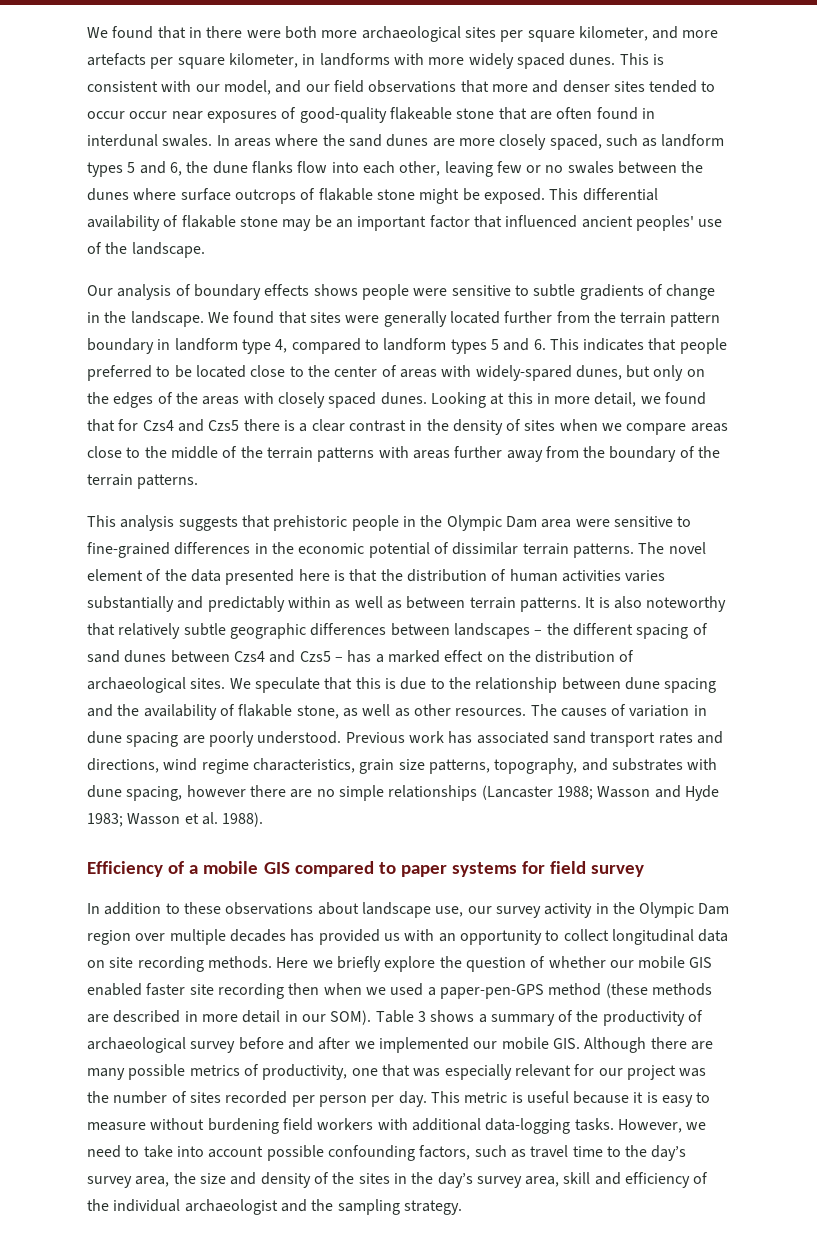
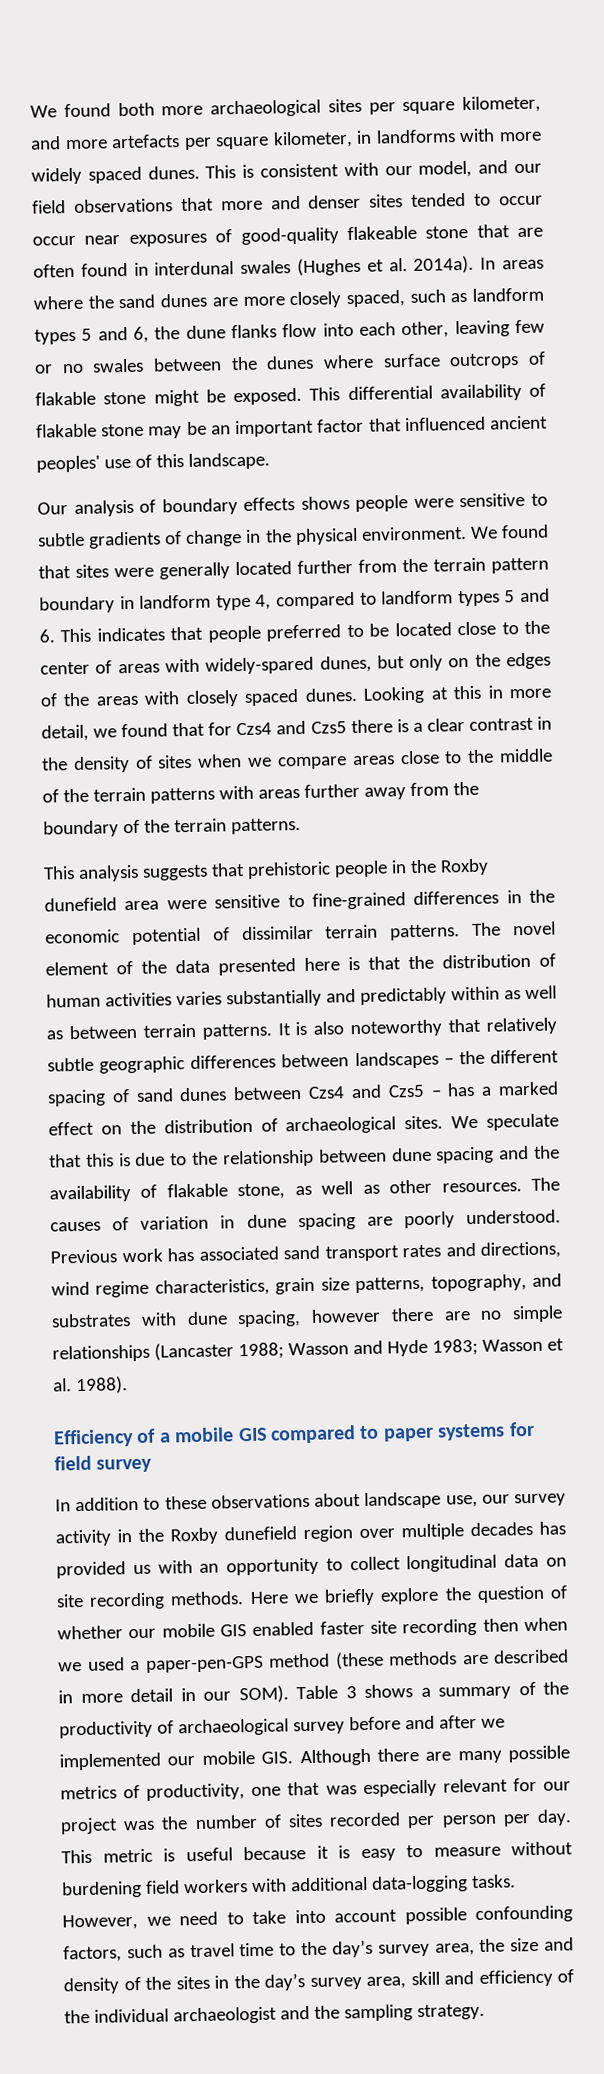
- We found that in there were both more archaeological sites per square kilometer, and more artefacts per square kilometer, in landforms with more widely spaced dunes.
+ We found both more archaeological sites per square kilometer, and more artefacts per square kilometer, in landforms with more widely spaced dunes.
- This is consistent with our model, and our field observations that more and denser sites tended to occur occur near exposures of good-quality flakeable stone that are often found in interdunal swales.
+ This is consistent with our model, and our field observations that more and denser sites tended to occur occur near exposures of good-quality flakeable stone that are often found in interdunal swales (Hughes et al. 2014a).
- This differential availability of flakable stone may be an important factor that influenced ancient peoples' use of the landscape.
+ This differential availability of flakable stone may be an important factor that influenced ancient peoples' use of this landscape.
- Our analysis of boundary effects shows people were sensitive to subtle gradients of change in the landscape.
+ Our analysis of boundary effects shows people were sensitive to subtle gradients of change in the physical environment.
- This analysis suggests that prehistoric people in the Olympic Dam area were sensitive to fine-grained differences in the economic potential of dissimilar terrain patterns.
+ This analysis suggests that prehistoric people in the Roxby dunefield area were sensitive to fine-grained differences in the economic potential of dissimilar terrain patterns.
- In addition to these observations about landscape use, our survey activity in the Olympic Dam region over multiple decades has provided us with an opportunity to collect longitudinal data on site recording methods.
+ In addition to these observations about landscape use, our survey activity in the Roxby dunefield region over multiple decades has provided us with an opportunity to collect longitudinal data on site recording methods.

